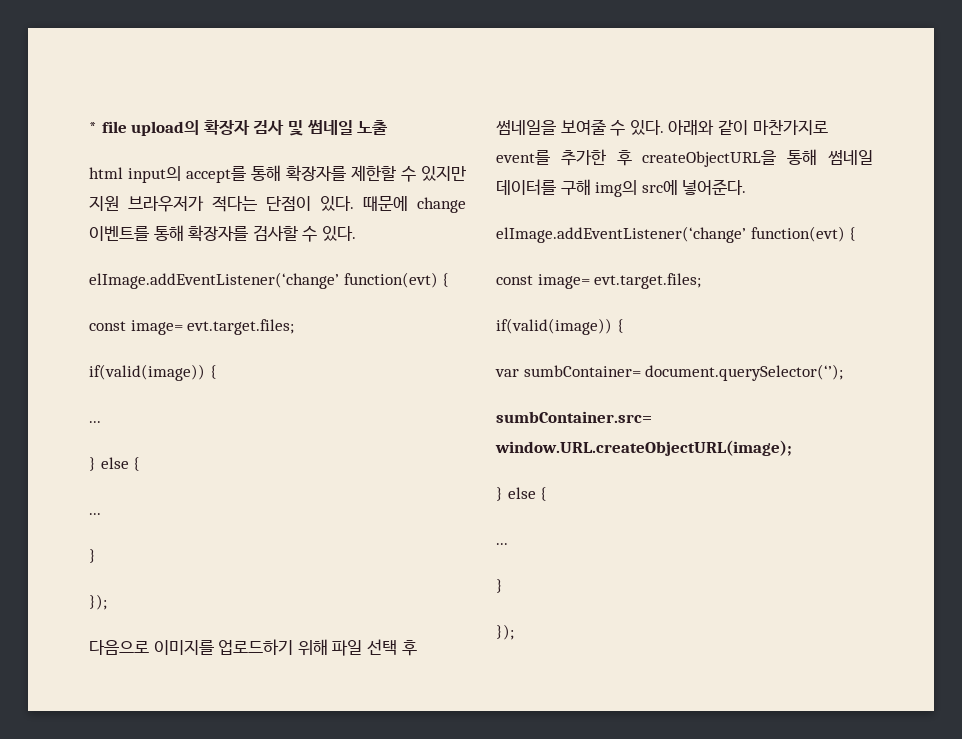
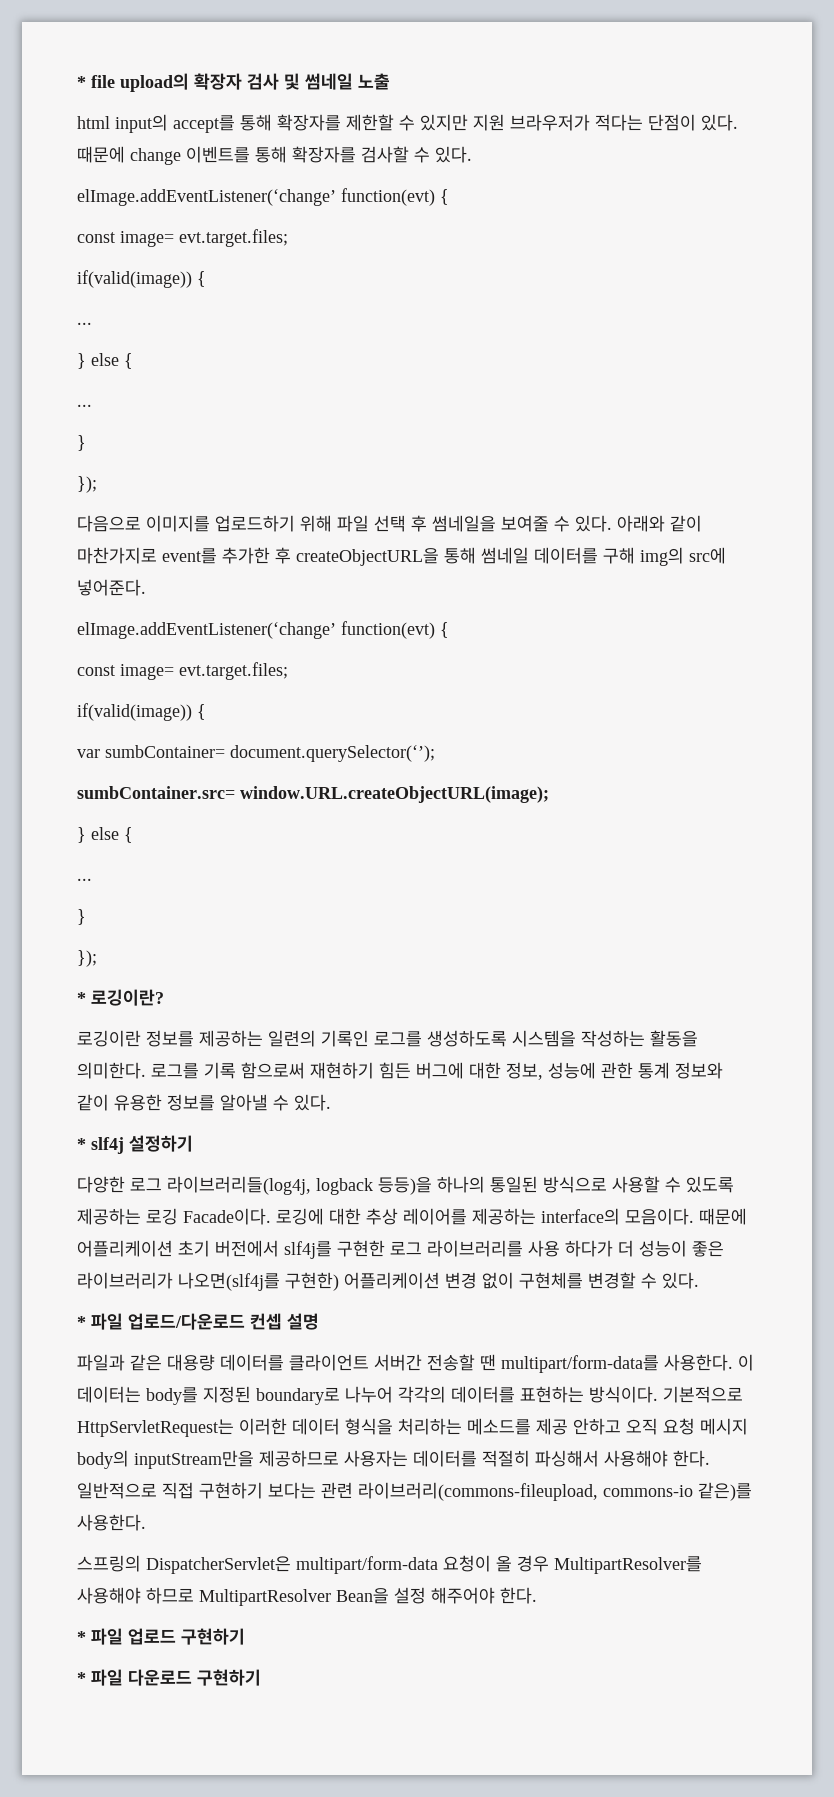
+ * 로깅이란?
+ 로깅이란 정보를 제공하는 일련의 기록인 로그를 생성하도록 시스템을 작성하는 활동을 의미한다. 로그를 기록 함으로써 재현하기 힘든 버그에 대한 정보, 성능에 관한 통계 정보와 같이 유용한 정보를 알아낼 수 있다.
+ * slf4j 설정하기
+ 다양한 로그 라이브러리들(log4j, logback 등등)을 하나의 통일된 방식으로 사용할 수 있도록 제공하는 로깅 Facade이다. 로깅에 대한 추상 레이어를 제공하는 interface의 모음이다. 때문에 어플리케이션 초기 버전에서 slf4j를 구현한 로그 라이브러리를 사용 하다가 더 성능이 좋은 라이브러리가 나오면(slf4j를 구현한) 어플리케이션 변경 없이 구현체를 변경할 수 있다.
+ * 파일 업로드/다운로드 컨셉 설명
+ 파일과 같은 대용량 데이터를 클라이언트 서버간 전송할 땐 multipart/form-data를 사용한다. 이 데이터는 body를 지정된 boundary로 나누어 각각의 데이터를 표현하는 방식이다. 기본적으로 HttpServletRequest는 이러한 데이터 형식을 처리하는 메소드를 제공 안하고 오직 요청 메시지 body의 inputStream만을 제공하므로 사용자는 데이터를 적절히 파싱해서 사용해야 한다. 일반적으로 직접 구현하기 보다는 관련 라이브러리(commons-fileupload, commons-io 같은)를 사용한다.
+ 스프링의 DispatcherServlet은 multipart/form-data 요청이 올 경우 MultipartResolver를 사용해야 하므로 MultipartResolver Bean을 설정 해주어야 한다.
+ * 파일 업로드 구현하기
+ * 파일 다운로드 구현하기

